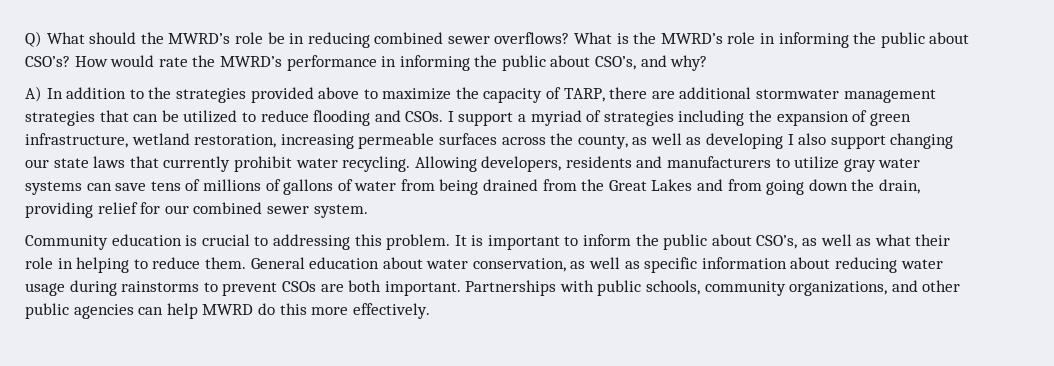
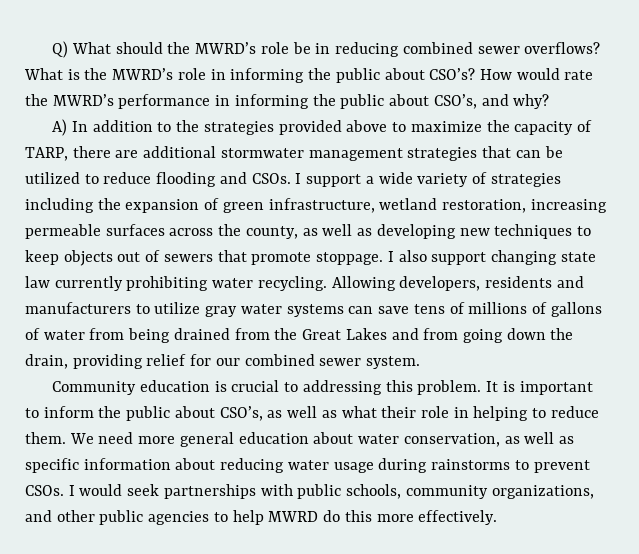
- I support a myriad of strategies including the expansion of green infrastructure, wetland restoration, increasing permeable surfaces across the county, as well as developing I also support changing our state laws that currently prohibit water recycling.
+ I support a wide variety of strategies including the expansion of green infrastructure, wetland restoration, increasing permeable surfaces across the county, as well as developing new techniques to keep objects out of sewers that promote stoppage. I also support changing state law currently prohibiting water recycling.
- General education about water conservation, as well as specific information about reducing water usage during rainstorms to prevent CSOs are both important. Partnerships with public schools, community organizations, and other public agencies can help MWRD do this more effectively.
+ We need more general education about water conservation, as well as specific information about reducing water usage during rainstorms to prevent CSOs. I would seek partnerships with public schools, community organizations, and other public agencies to help MWRD do this more effectively.

